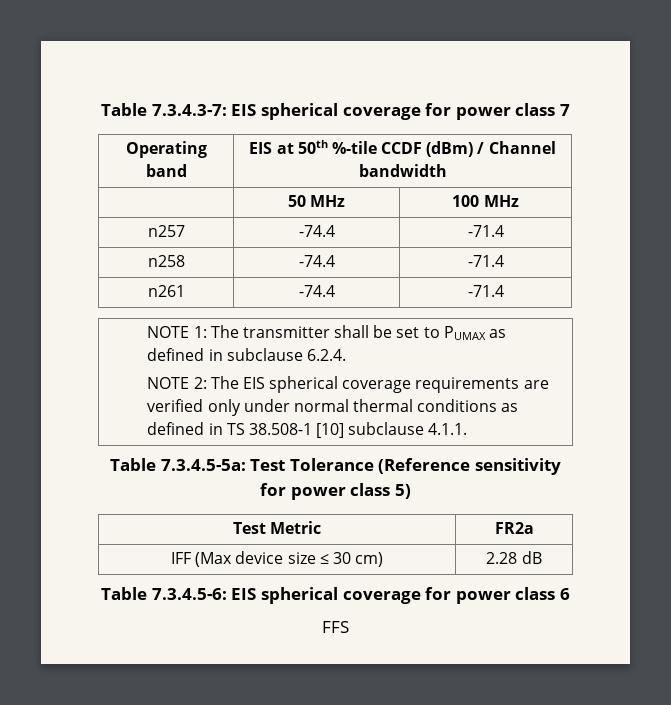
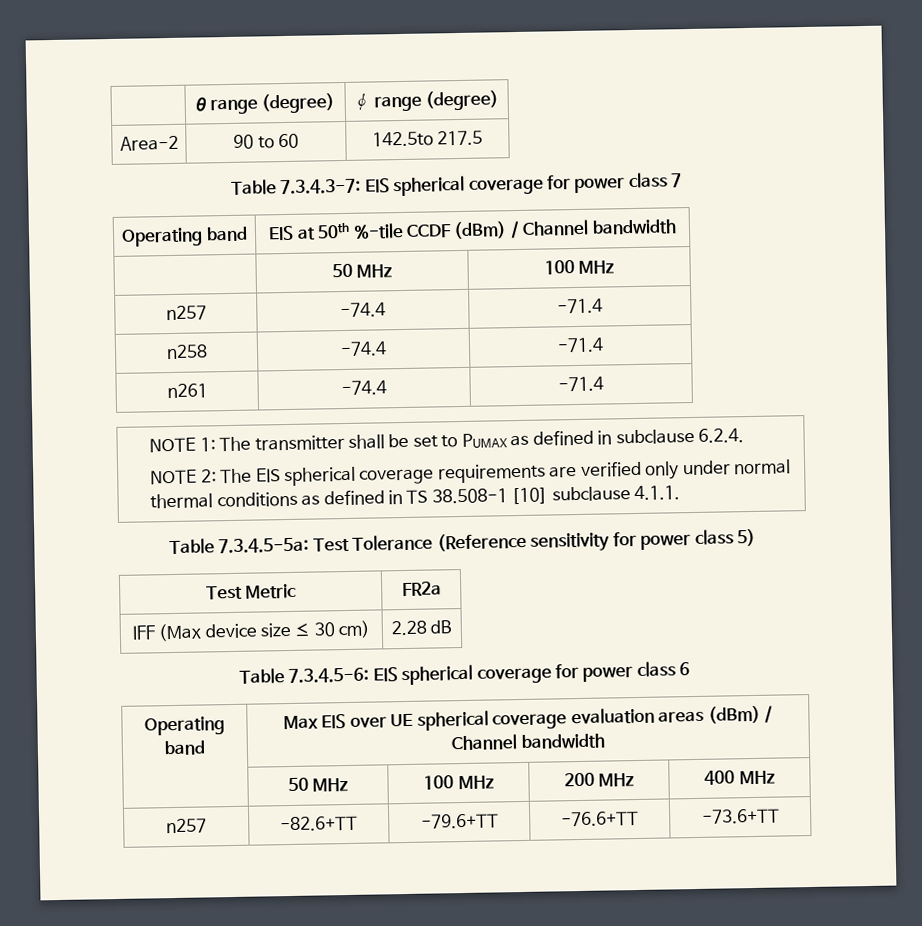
+ | θ range (degree) | ϕ range (degree)
+ Area-2 | 90 to 60 | 142.5to 217.5
- FFS
+ Operating band | Max EIS over UE spherical coverage evaluation areas (dBm) / Channel bandwidth
+ | 50 MHz | 100 MHz | 200 MHz | 400 MHz
+ n257 | -82.6+TT | -79.6+TT | -76.6+TT | -73.6+TT

